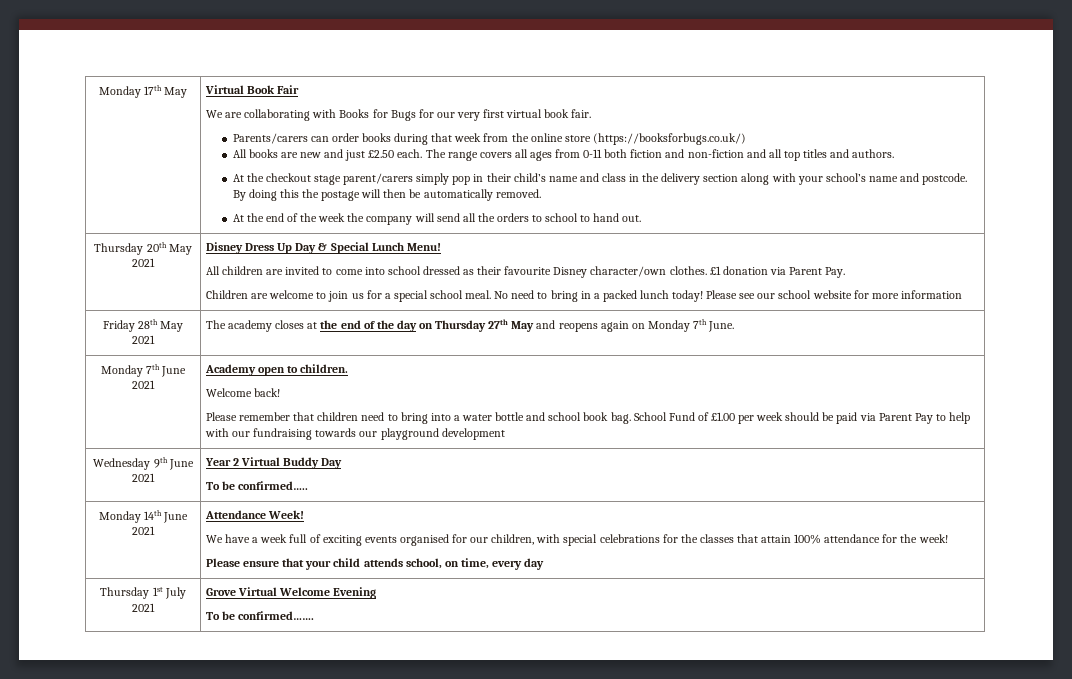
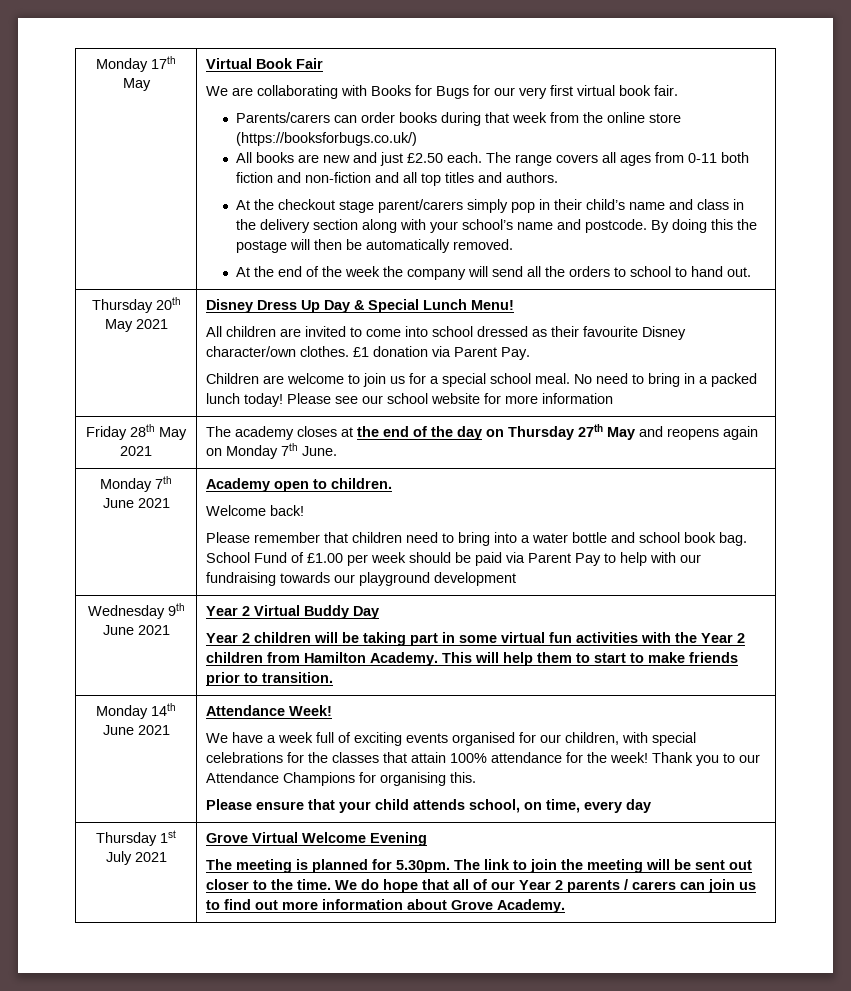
- To be confirmed…..
+ Year 2 children will be taking part in some virtual fun activities with the Year 2 children from Hamilton Academy. This will help them to start to make friends prior to transition.
+ Thank you to our Attendance Champions for organising this.
- To be confirmed…….
+ The meeting is planned for 5.30pm. The link to join the meeting will be sent out closer to the time. We do hope that all of our Year 2 parents / carers can join us to find out more information about Grove Academy.

